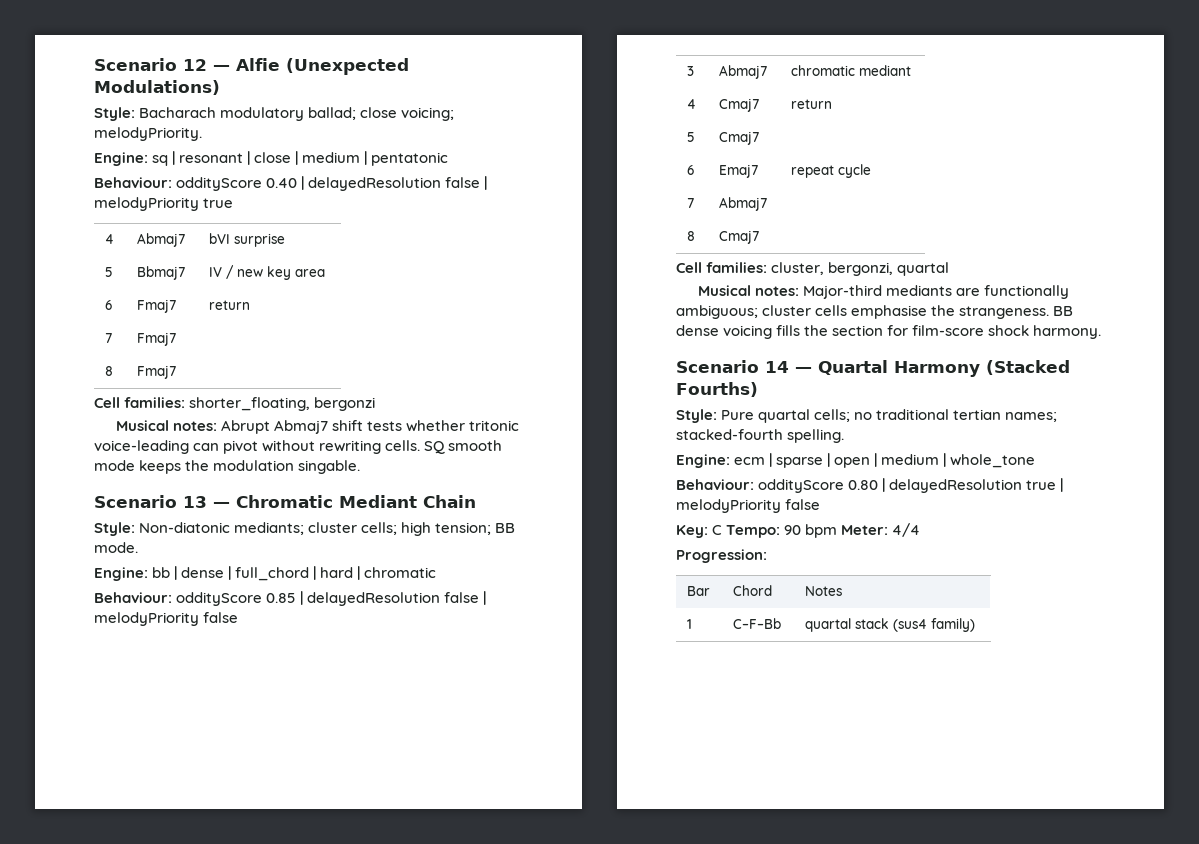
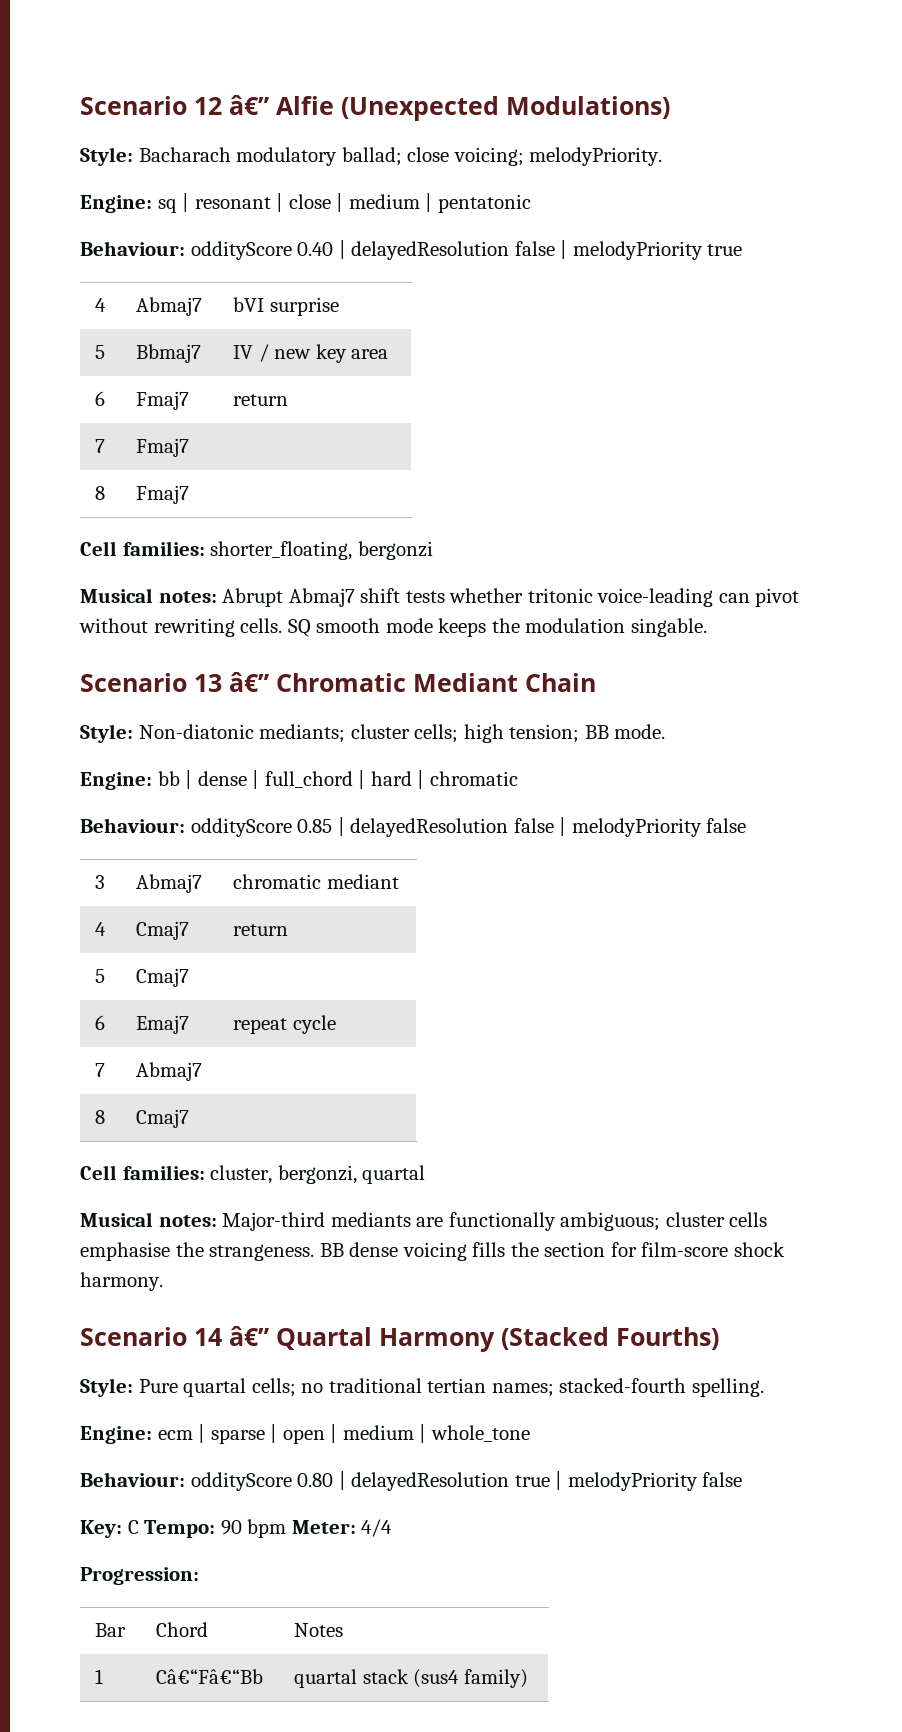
- Scenario 12 — Alfie (Unexpected Modulations)
+ Scenario 12 â€” Alfie (Unexpected Modulations)
- Scenario 13 — Chromatic Mediant Chain
+ Scenario 13 â€” Chromatic Mediant Chain
- Scenario 14 — Quartal Harmony (Stacked Fourths)
+ Scenario 14 â€” Quartal Harmony (Stacked Fourths)
- 1 | C–F–Bb | quartal stack (sus4 family)
+ 1 | Câ€“Fâ€“Bb | quartal stack (sus4 family)

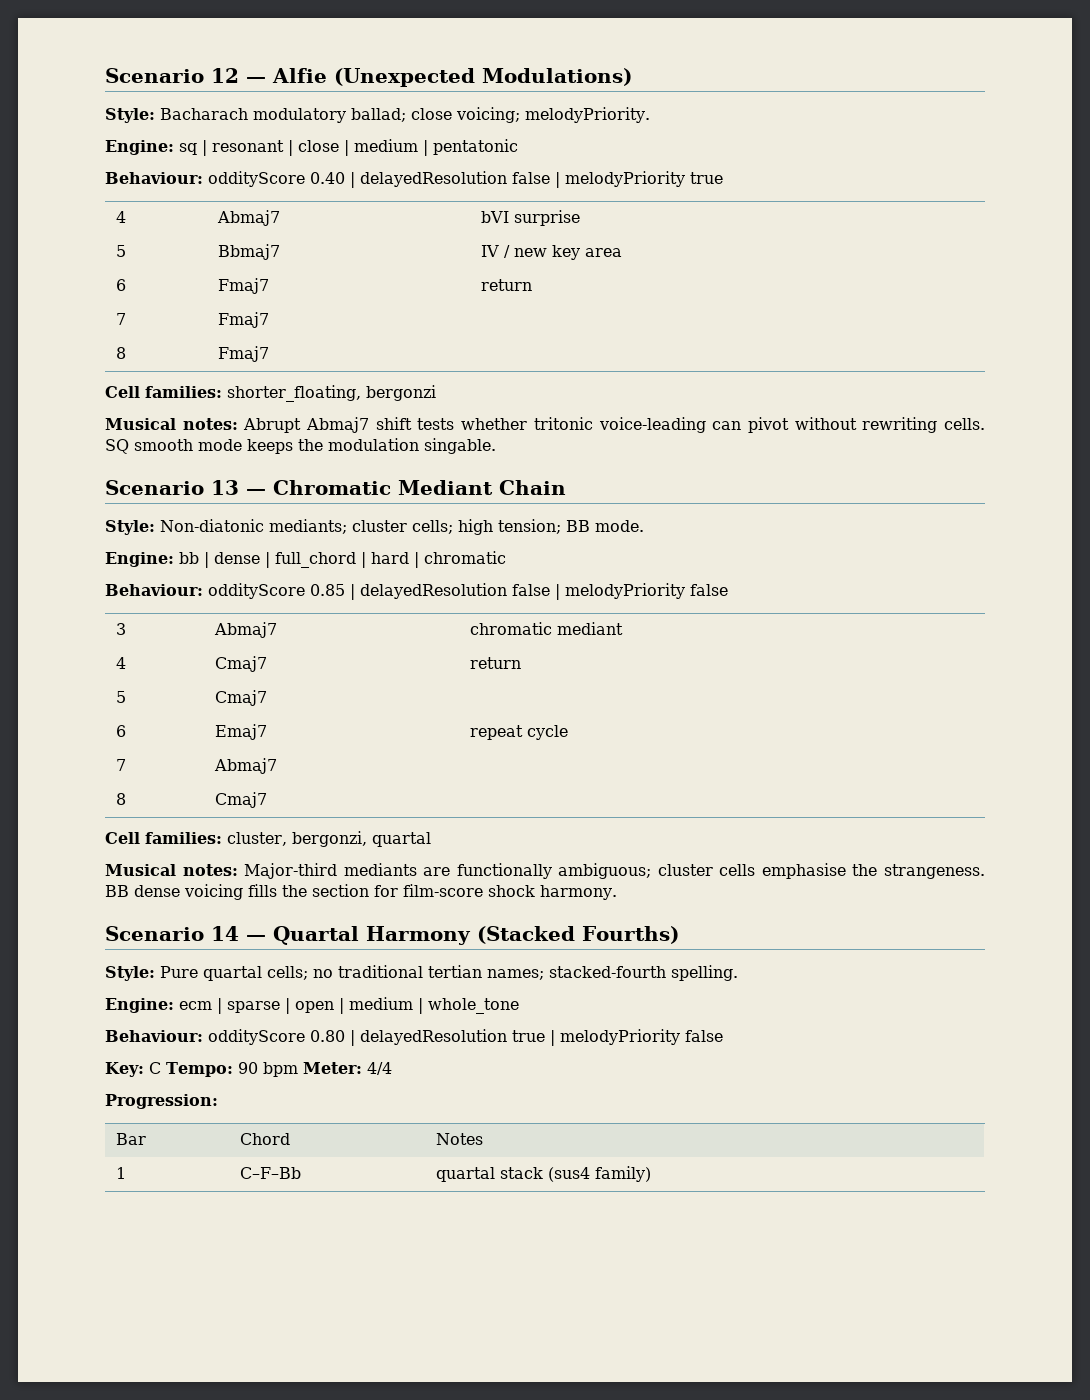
- Scenario 12 â€” Alfie (Unexpected Modulations)
+ Scenario 12 — Alfie (Unexpected Modulations)
- Scenario 13 â€” Chromatic Mediant Chain
+ Scenario 13 — Chromatic Mediant Chain
- Scenario 14 â€” Quartal Harmony (Stacked Fourths)
+ Scenario 14 — Quartal Harmony (Stacked Fourths)
- 1 | Câ€“Fâ€“Bb | quartal stack (sus4 family)
+ 1 | C–F–Bb | quartal stack (sus4 family)

